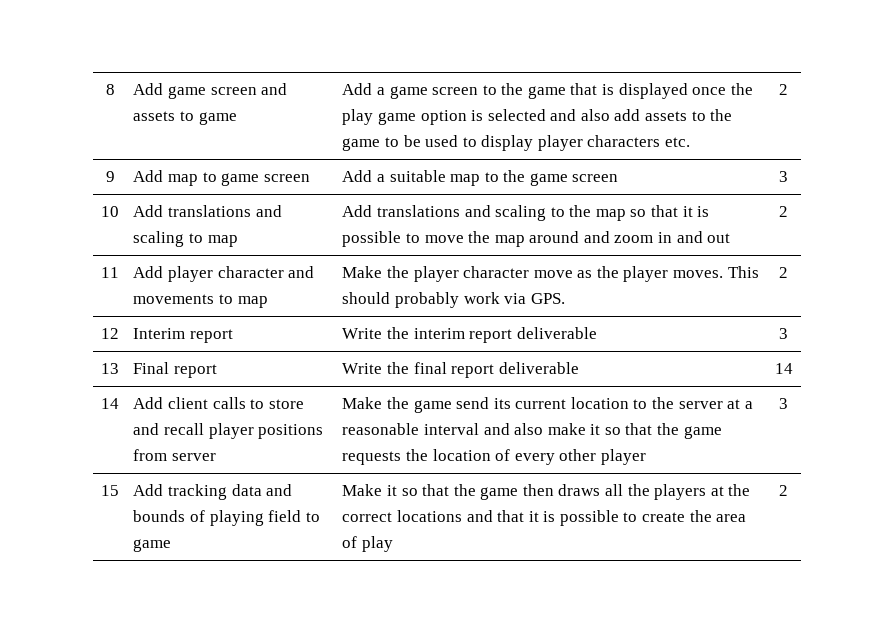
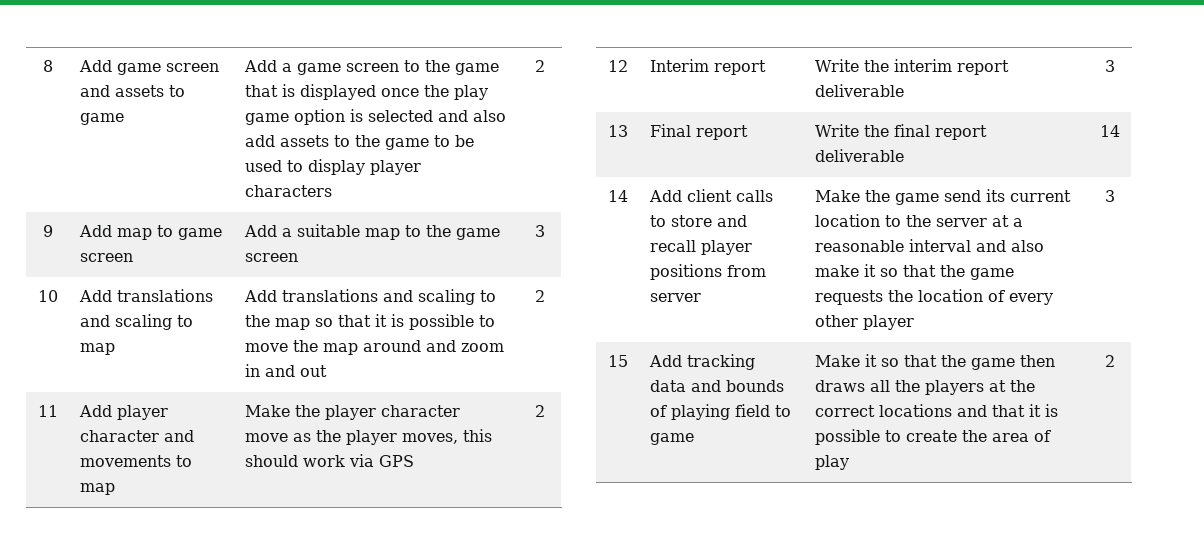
- Add a game screen to the game that is displayed once the play game option is selected and also add assets to the game to be used to display player characters etc.
+ Add a game screen to the game that is displayed once the play game option is selected and also add assets to the game to be used to display player characters
- 11 | Add player character and movements to map | Make the player character move as the player moves. This should probably work via GPS. | 2
+ 11 | Add player character and movements to map | Make the player character move as the player moves, this should work via GPS | 2

